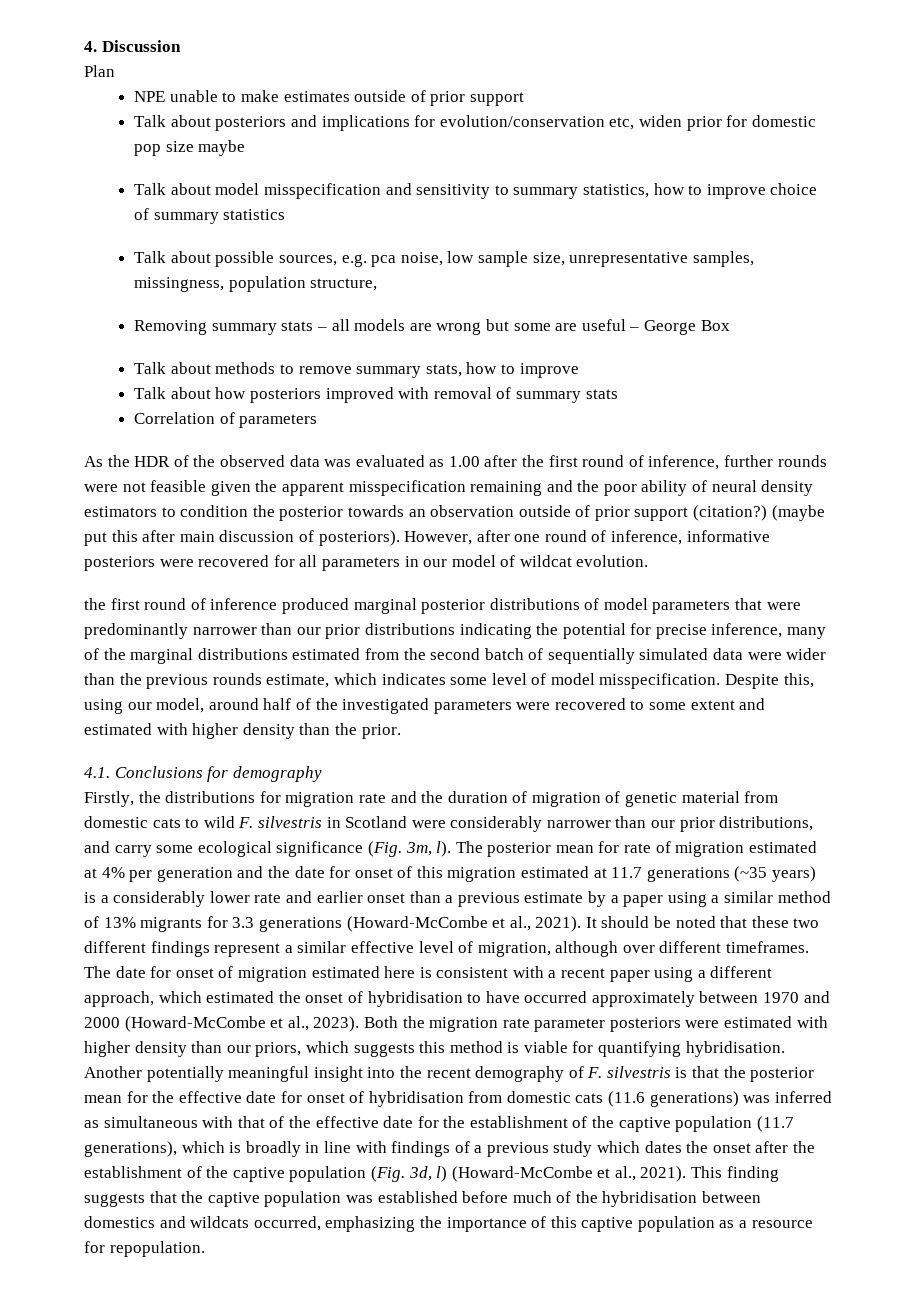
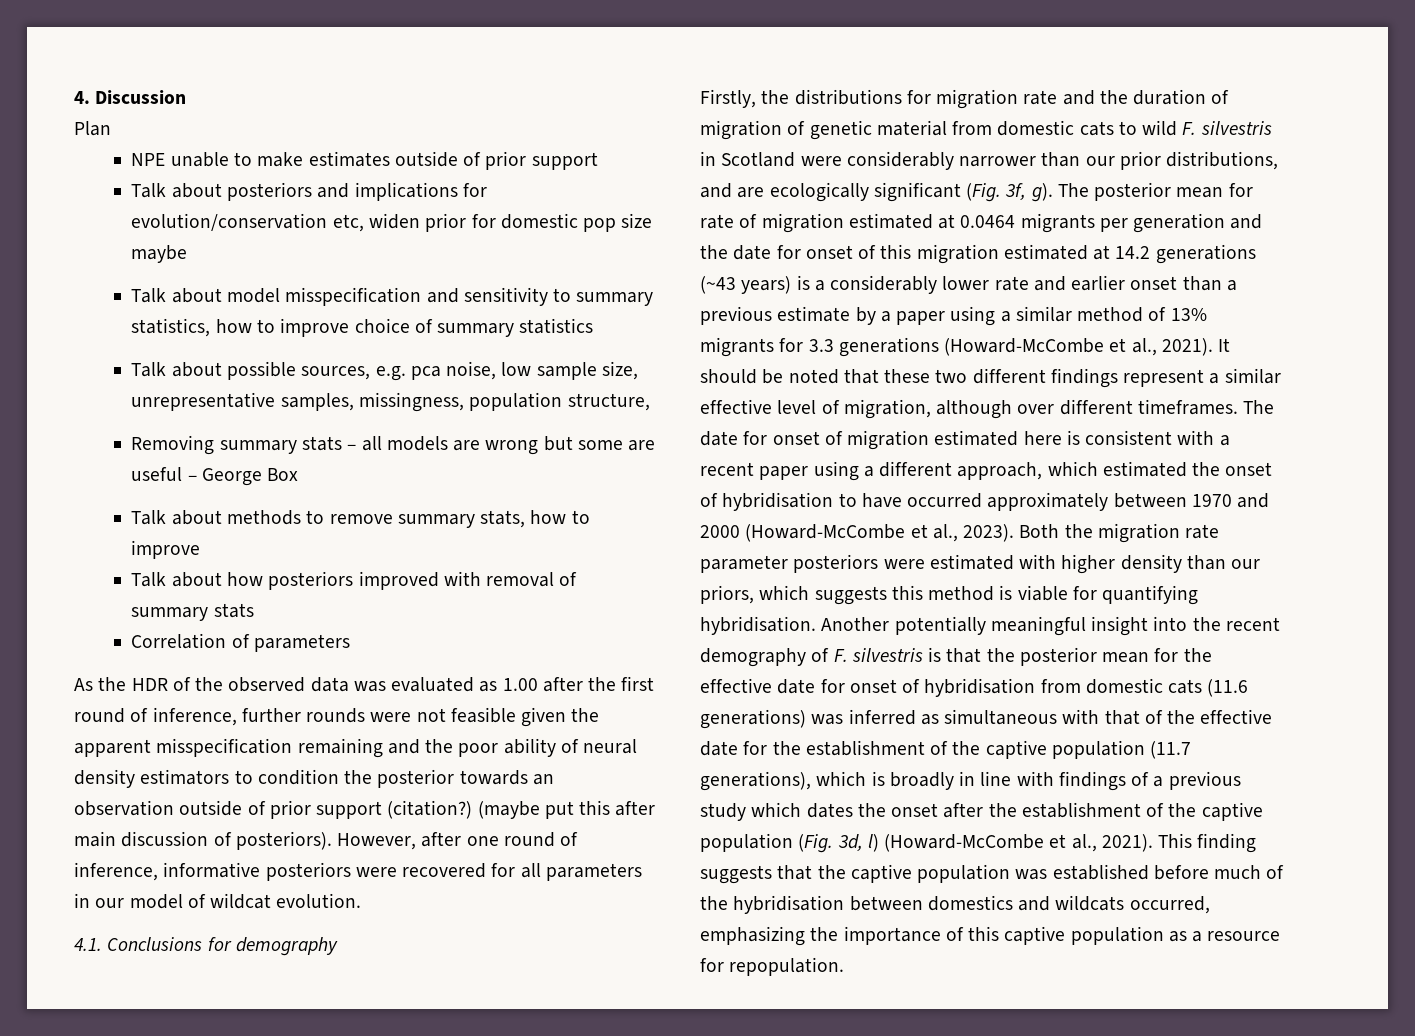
- the first round of inference produced marginal posterior distributions of model parameters that were predominantly narrower than our prior distributions indicating the potential for precise inference, many of the marginal distributions estimated from the second batch of sequentially simulated data were wider than the previous rounds estimate, which indicates some level of model misspecification. Despite this, using our model, around half of the investigated parameters were recovered to some extent and estimated with higher density than the prior.
- Firstly, the distributions for migration rate and the duration of migration of genetic material from domestic cats to wild F. silvestris in Scotland were considerably narrower than our prior distributions, and carry some ecological significance (Fig. 3m, l).
+ Firstly, the distributions for migration rate and the duration of migration of genetic material from domestic cats to wild F. silvestris in Scotland were considerably narrower than our prior distributions, and are ecologically significant (Fig. 3f, g).
- The posterior mean for rate of migration estimated at 4% per generation and the date for onset of this migration estimated at 11.7 generations (~35 years) is a considerably lower rate and earlier onset than a previous estimate by a paper using a similar method of 13% migrants for 3.3 generations (Howard-McCombe et al., 2021).
+ The posterior mean for rate of migration estimated at 0.0464 migrants per generation and the date for onset of this migration estimated at 14.2 generations (~43 years) is a considerably lower rate and earlier onset than a previous estimate by a paper using a similar method of 13% migrants for 3.3 generations (Howard-McCombe et al., 2021).

